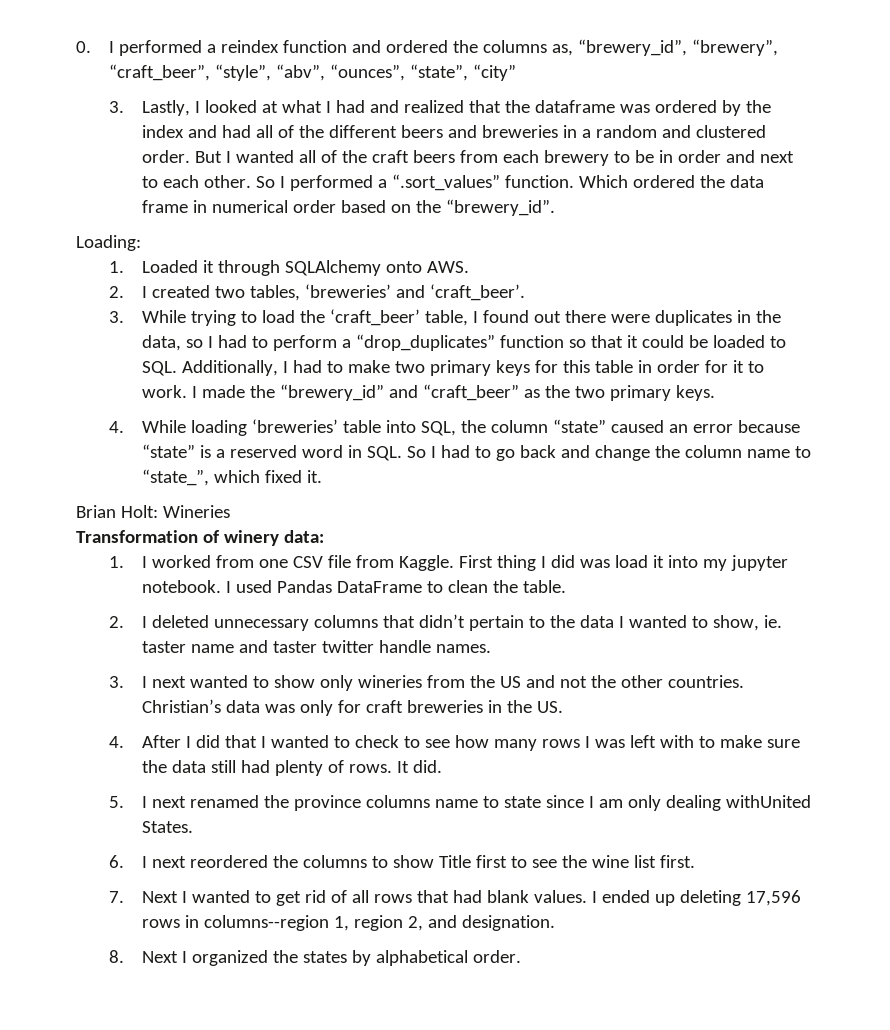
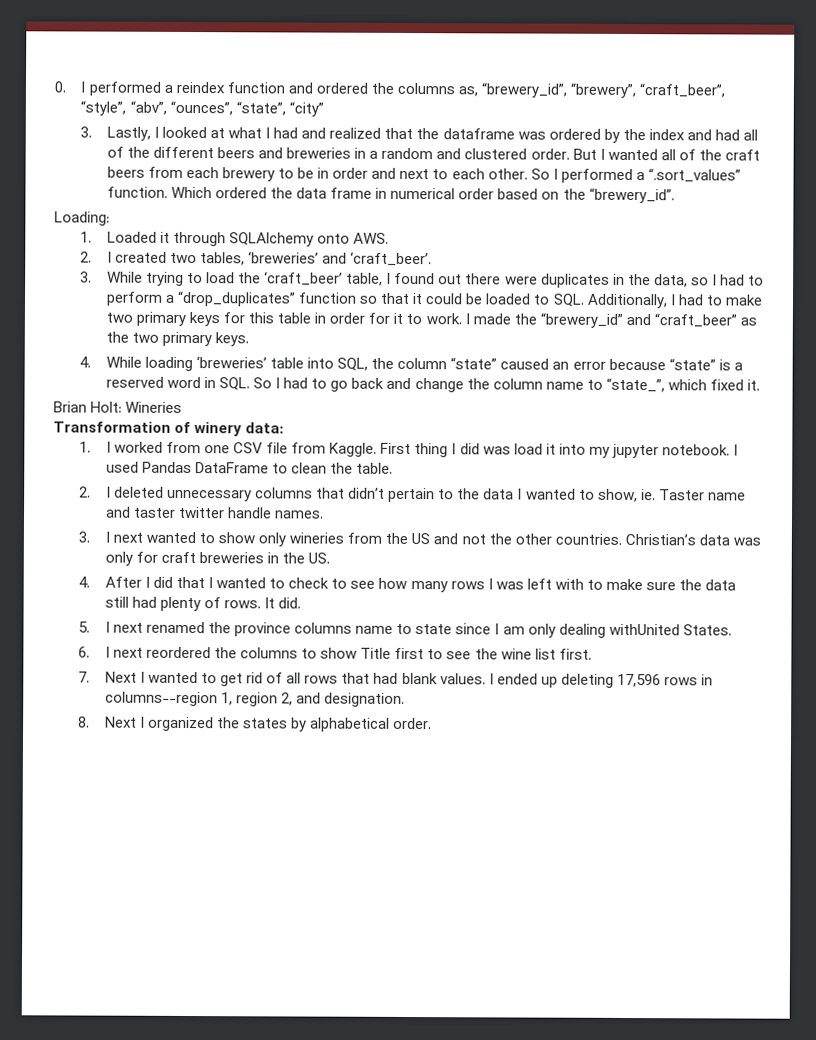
- 2. I deleted unnecessary columns that didn’t pertain to the data I wanted to show, ie. taster name and taster twitter handle names.
+ 2. I deleted unnecessary columns that didn’t pertain to the data I wanted to show, ie. Taster name and taster twitter handle names.

